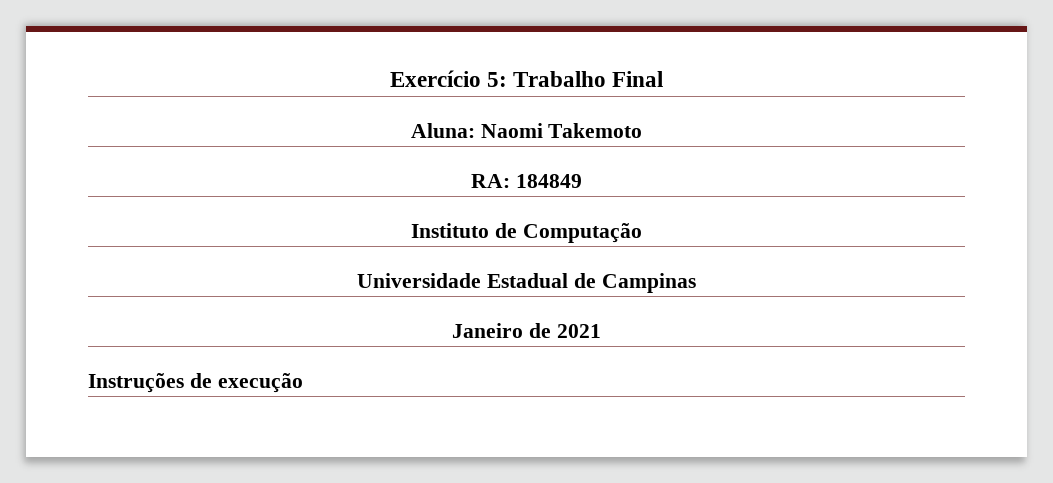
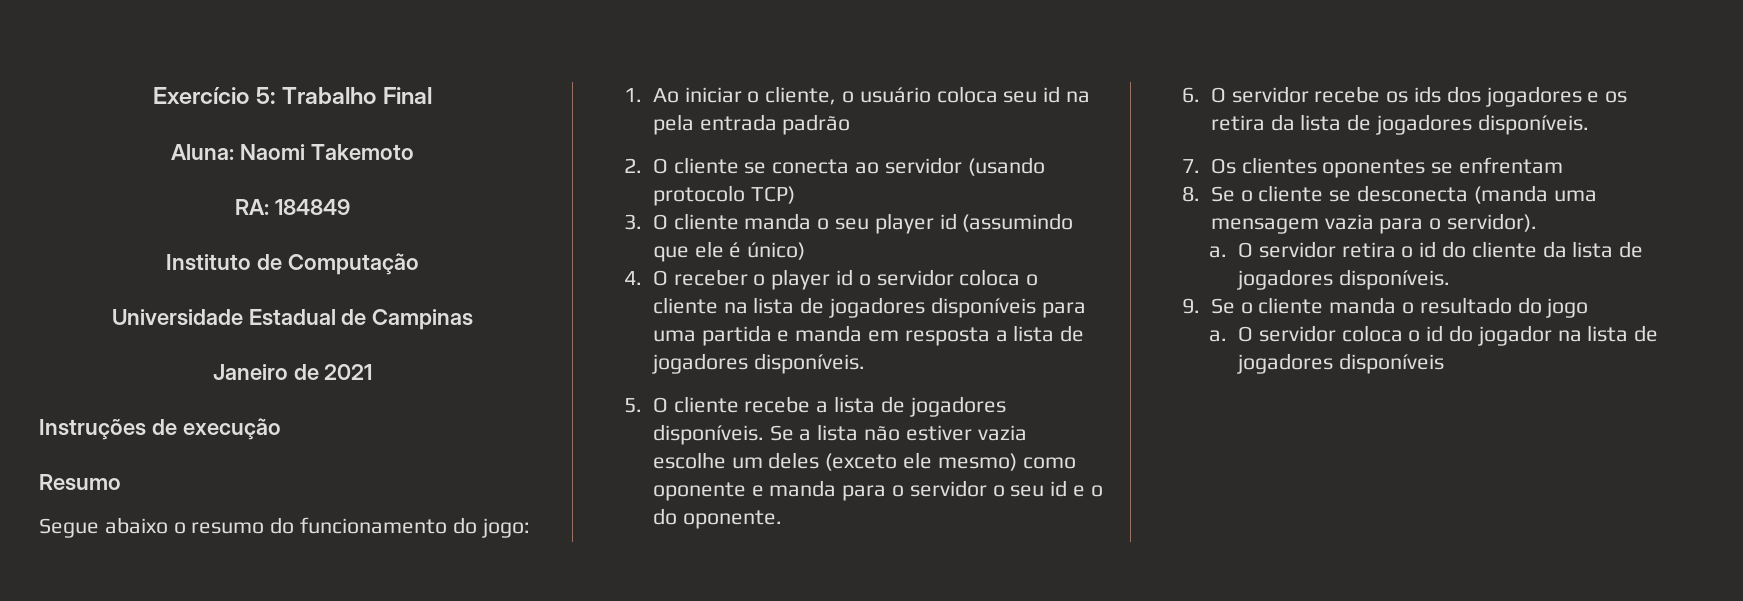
+ Resumo
+ Segue abaixo o resumo do funcionamento do jogo:
+ 1. Ao iniciar o cliente, o usuário coloca seu id na pela entrada padrão
+ 2. O cliente se conecta ao servidor (usando protocolo TCP)
+ 3. O cliente manda o seu player id (assumindo que ele é único)
+ 4. O receber o player id o servidor coloca o cliente na lista de jogadores disponíveis para uma partida e manda em resposta a lista de jogadores disponíveis.
+ 5. O cliente recebe a lista de jogadores disponíveis. Se a lista não estiver vazia escolhe um deles (exceto ele mesmo) como oponente e manda para o servidor o seu id e o do oponente.
+ 6. O servidor recebe os ids dos jogadores e os retira da lista de jogadores disponíveis.
+ 7. Os clientes oponentes se enfrentam
+ 8. Se o cliente se desconecta (manda uma mensagem vazia para o servidor).
+ a. O servidor retira o id do cliente da lista de jogadores disponíveis.
+ 9. Se o cliente manda o resultado do jogo
+ a. O servidor coloca o id do jogador na lista de jogadores disponíveis

